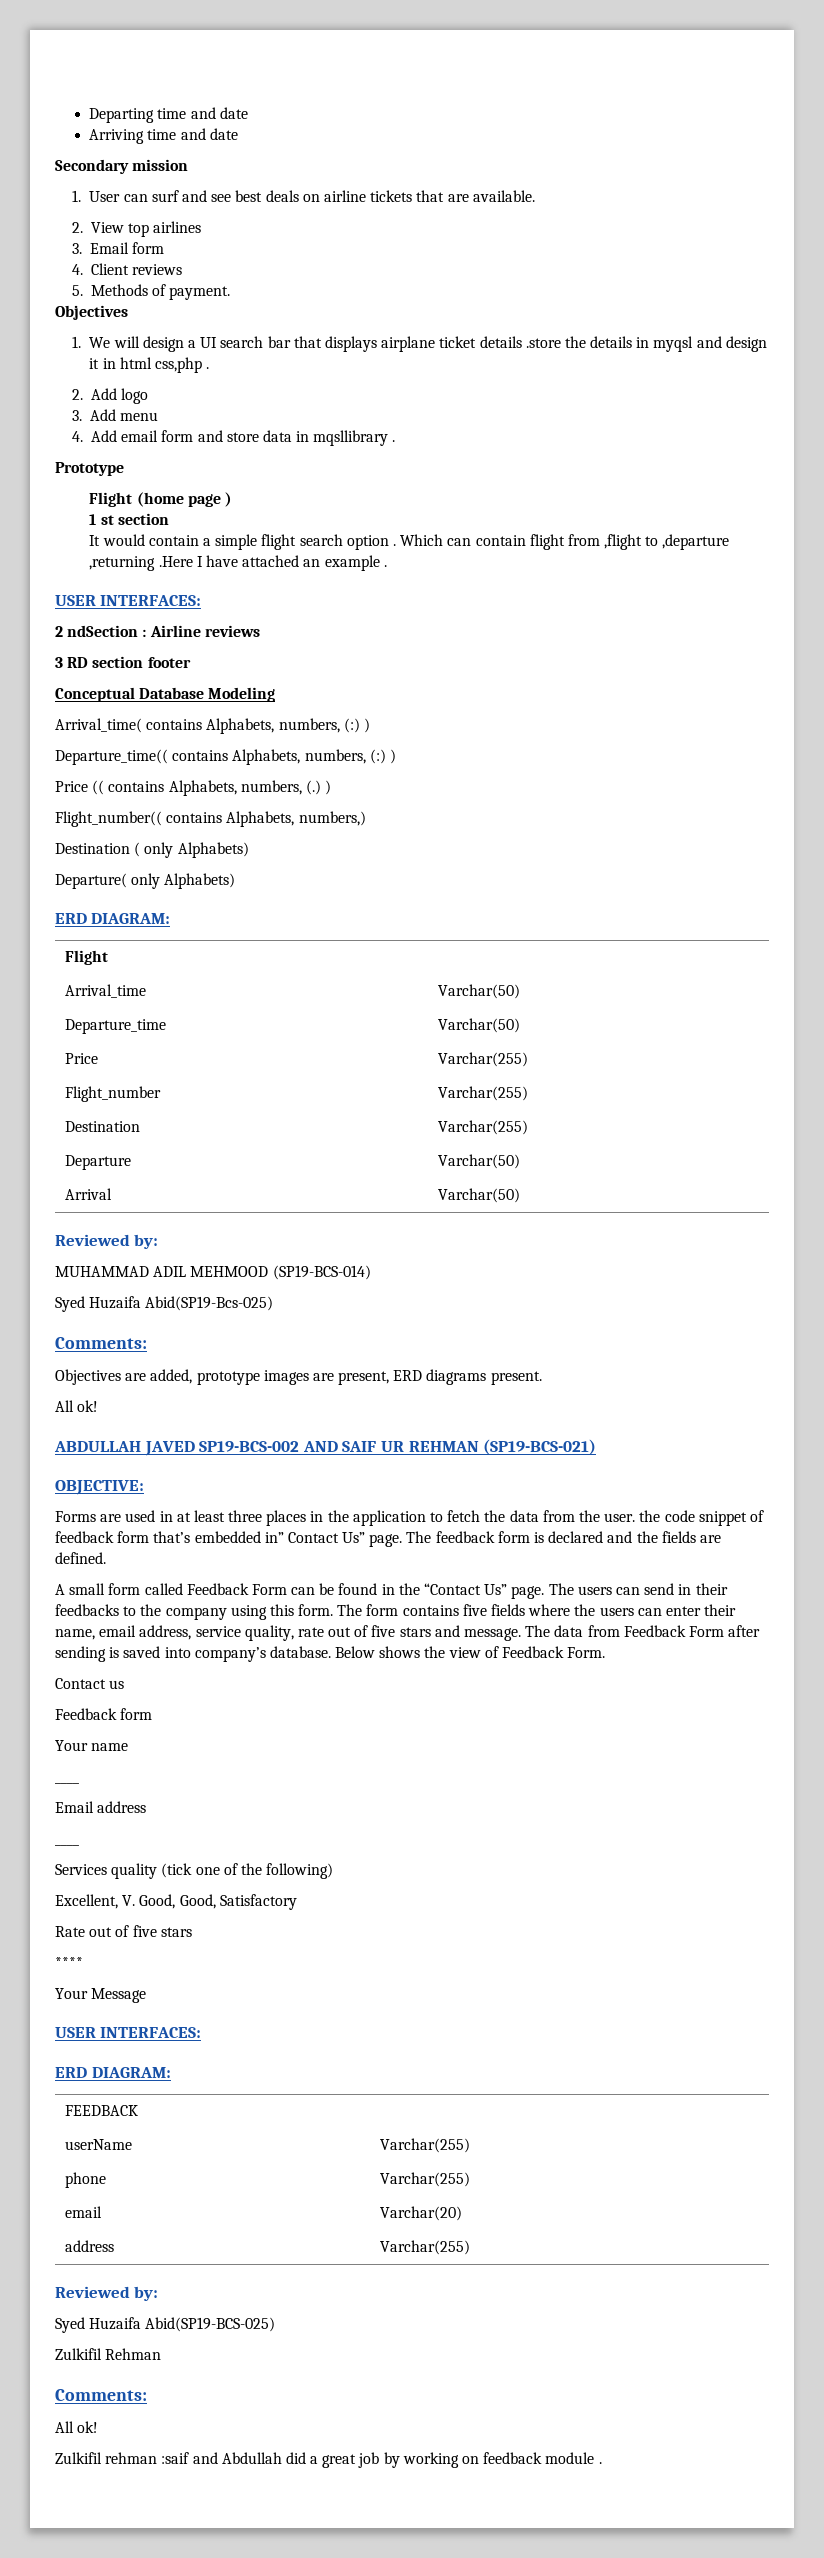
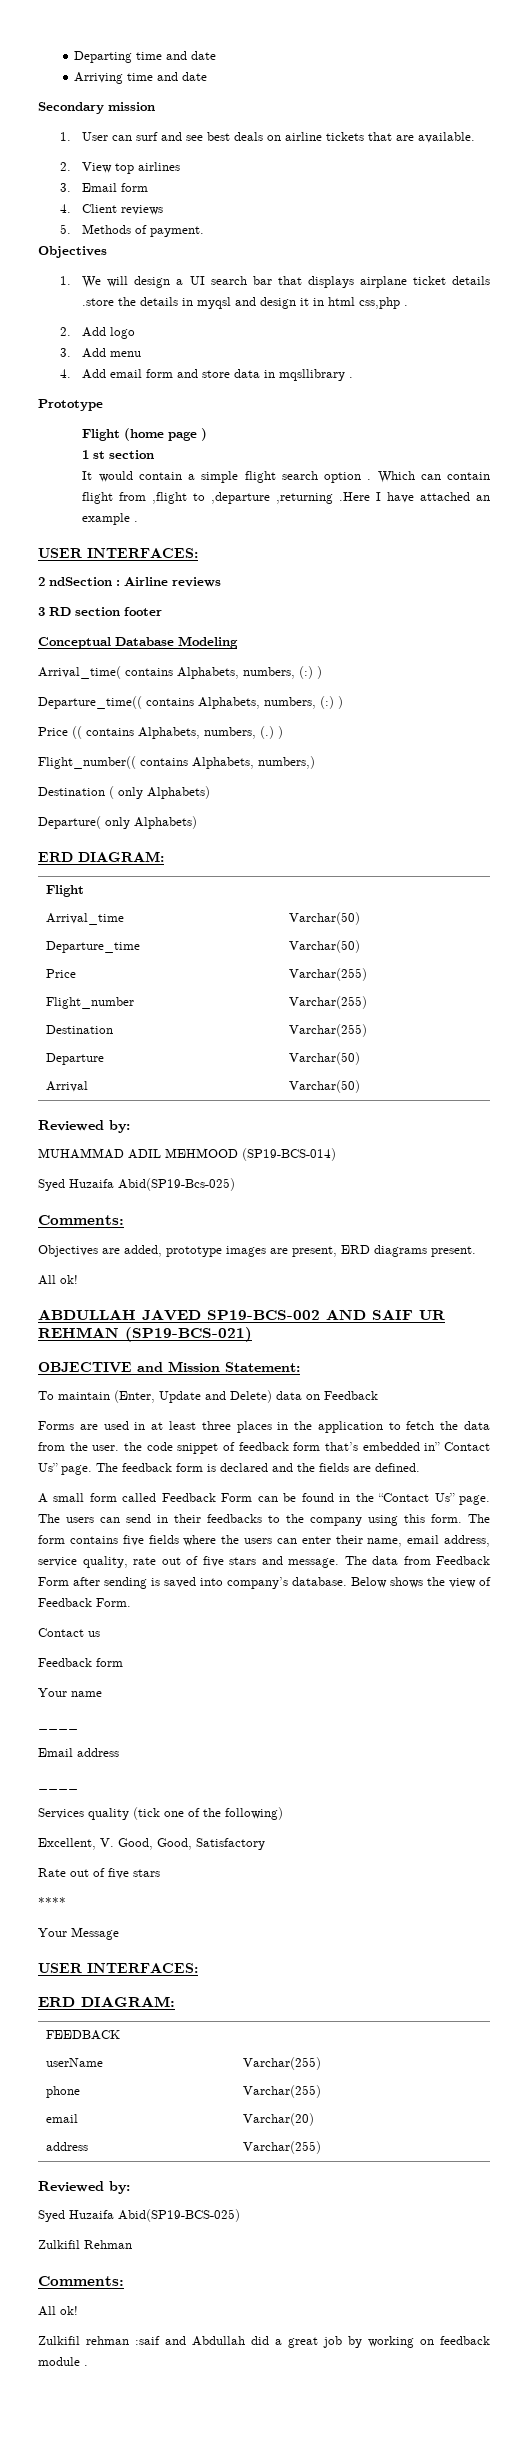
- OBJECTIVE:
+ OBJECTIVE and Mission Statement:
+ To maintain (Enter, Update and Delete) data on Feedback

